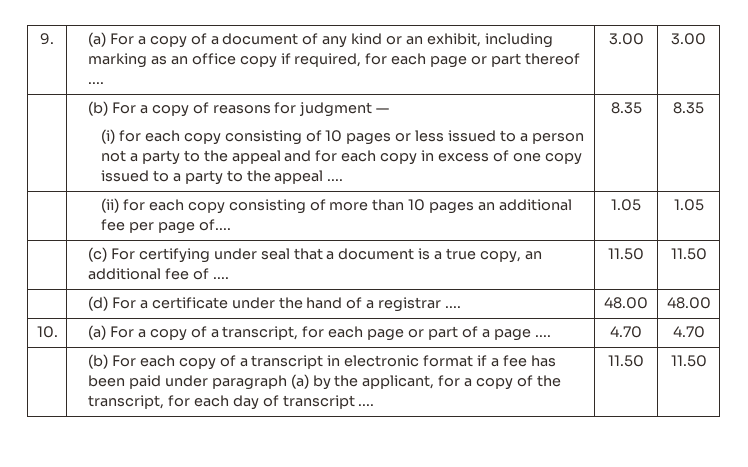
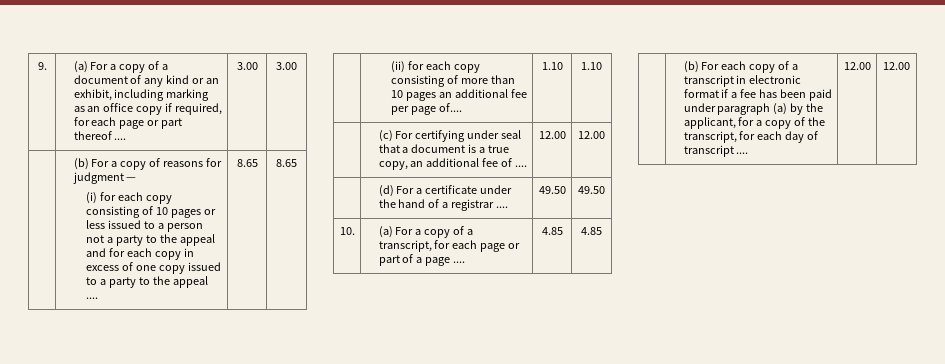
- 8.35 | 8.35
+ 8.65 | 8.65
- | (ii) for each copy consisting of more than 10 pages an additional fee per page of.... | 1.05 | 1.05
+ | (ii) for each copy consisting of more than 10 pages an additional fee per page of.... | 1.10 | 1.10
- | (c) For certifying under seal that a document is a true copy, an additional fee of .... | 11.50 | 11.50
+ | (c) For certifying under seal that a document is a true copy, an additional fee of .... | 12.00 | 12.00
- | (d) For a certificate under the hand of a registrar .... | 48.00 | 48.00
+ | (d) For a certificate under the hand of a registrar .... | 49.50 | 49.50
- 10. | (a) For a copy of a transcript, for each page or part of a page .... | 4.70 | 4.70
+ 10. | (a) For a copy of a transcript, for each page or part of a page .... | 4.85 | 4.85
- | (b) For each copy of a transcript in electronic format if a fee has been paid under paragraph (a) by the applicant, for a copy of the transcript, for each day of transcript .... | 11.50 | 11.50
+ | (b) For each copy of a transcript in electronic format if a fee has been paid under paragraph (a) by the applicant, for a copy of the transcript, for each day of transcript .... | 12.00 | 12.00

